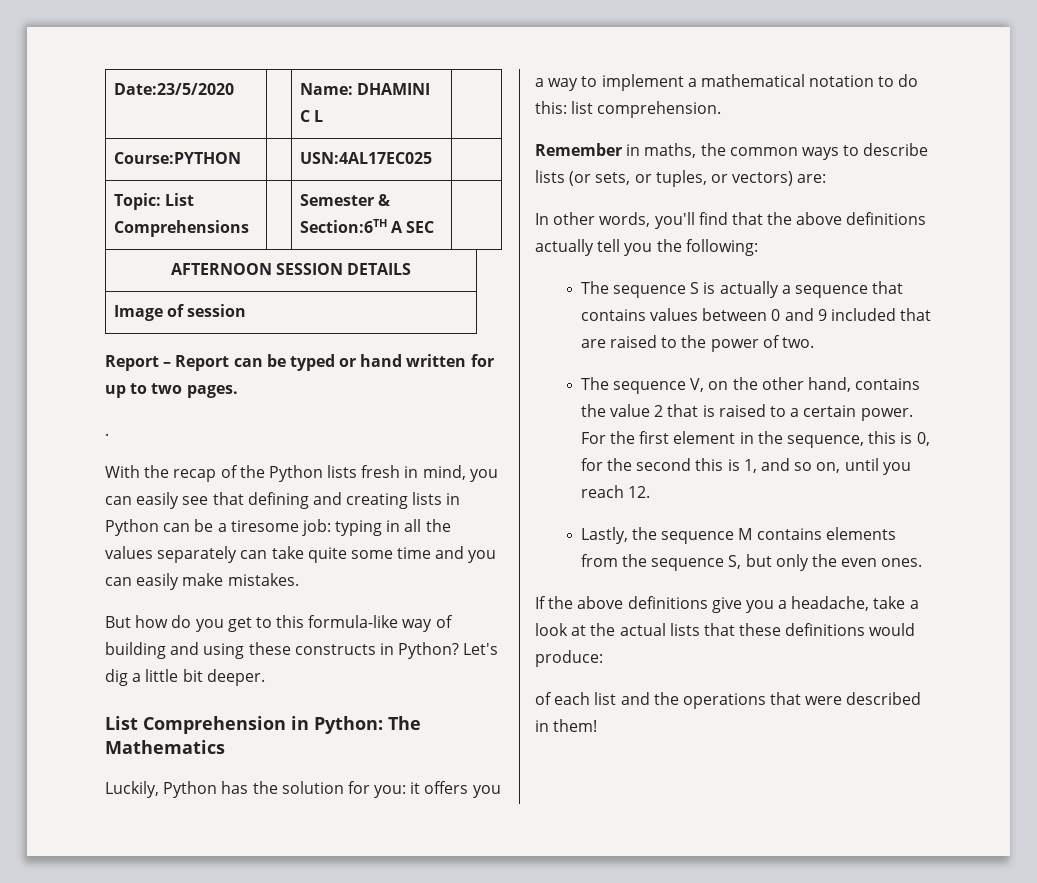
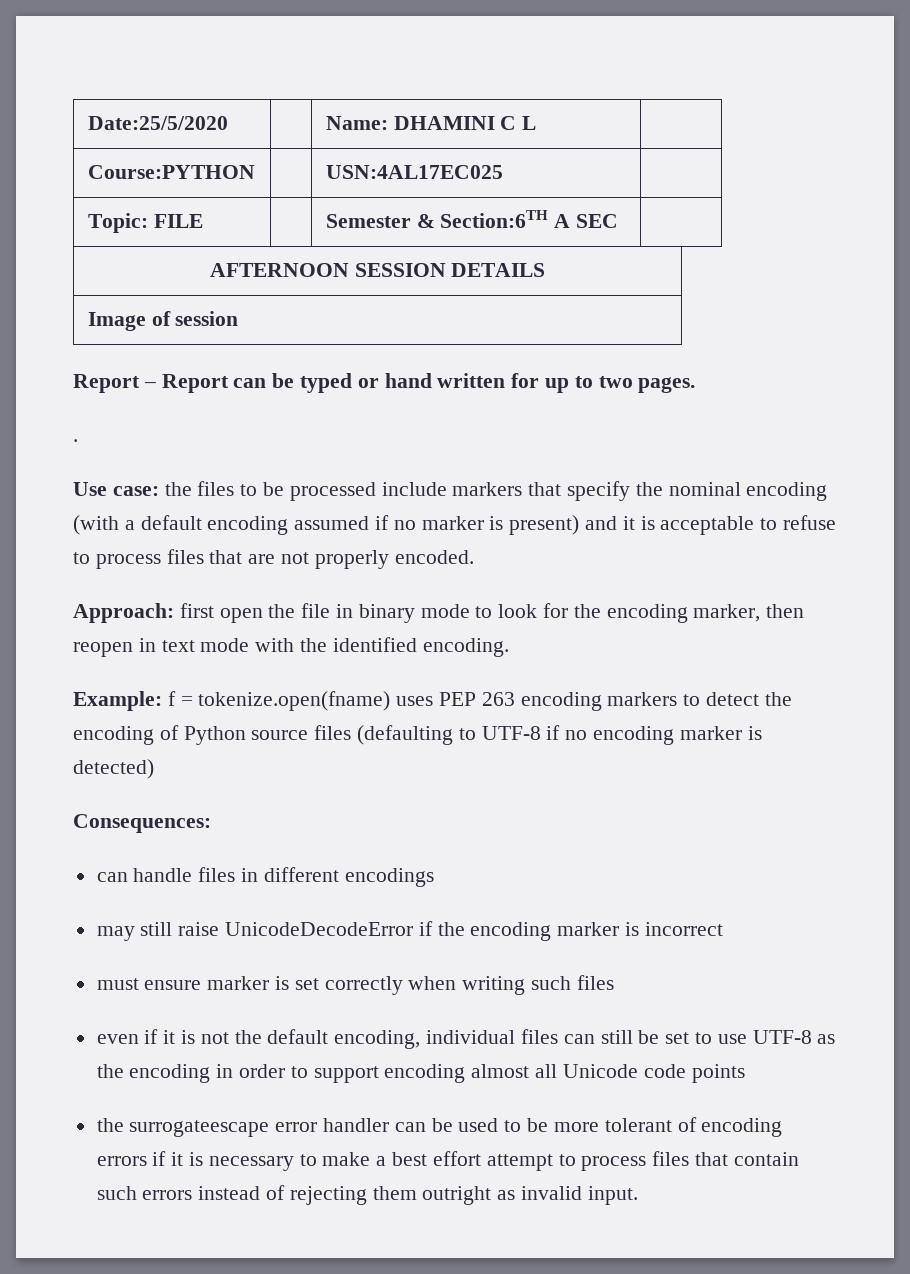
- Date:23/5/2020 | | Name: DHAMINI C L |
+ Date:25/5/2020 | | Name: DHAMINI C L |
- Topic: List Comprehensions | | Semester & Section:6TH A SEC |
+ Topic: FILE | | Semester & Section:6TH A SEC |
- With the recap of the Python lists fresh in mind, you can easily see that defining and creating lists in Python can be a tiresome job: typing in all the values separately can take quite some time and you can easily make mistakes.
- But how do you get to this formula-like way of building and using these constructs in Python? Let's dig a little bit deeper.
- List Comprehension in Python: The Mathematics
- Luckily, Python has the solution for you: it offers you a way to implement a mathematical notation to do this: list comprehension.
- Remember in maths, the common ways to describe lists (or sets, or tuples, or vectors) are:
- In other words, you'll find that the above definitions actually tell you the following:
- The sequence S is actually a sequence that contains values between 0 and 9 included that are raised to the power of two.
- The sequence V, on the other hand, contains the value 2 that is raised to a certain power. For the first element in the sequence, this is 0, for the second this is 1, and so on, until you reach 12.
- Lastly, the sequence M contains elements from the sequence S, but only the even ones.
- If the above definitions give you a headache, take a look at the actual lists that these definitions would produce:
- of each list and the operations that were described in them!
+ Use case: the files to be processed include markers that specify the nominal encoding (with a default encoding assumed if no marker is present) and it is acceptable to refuse to process files that are not properly encoded.
+ Approach: first open the file in binary mode to look for the encoding marker, then reopen in text mode with the identified encoding.
+ Example: f = tokenize.open(fname) uses PEP 263 encoding markers to detect the encoding of Python source files (defaulting to UTF-8 if no encoding marker is detected)
+ Consequences:
+ can handle files in different encodings
+ may still raise UnicodeDecodeError if the encoding marker is incorrect
+ must ensure marker is set correctly when writing such files
+ even if it is not the default encoding, individual files can still be set to use UTF-8 as the encoding in order to support encoding almost all Unicode code points
+ the surrogateescape error handler can be used to be more tolerant of encoding errors if it is necessary to make a best effort attempt to process files that contain such errors instead of rejecting them outright as invalid input.

